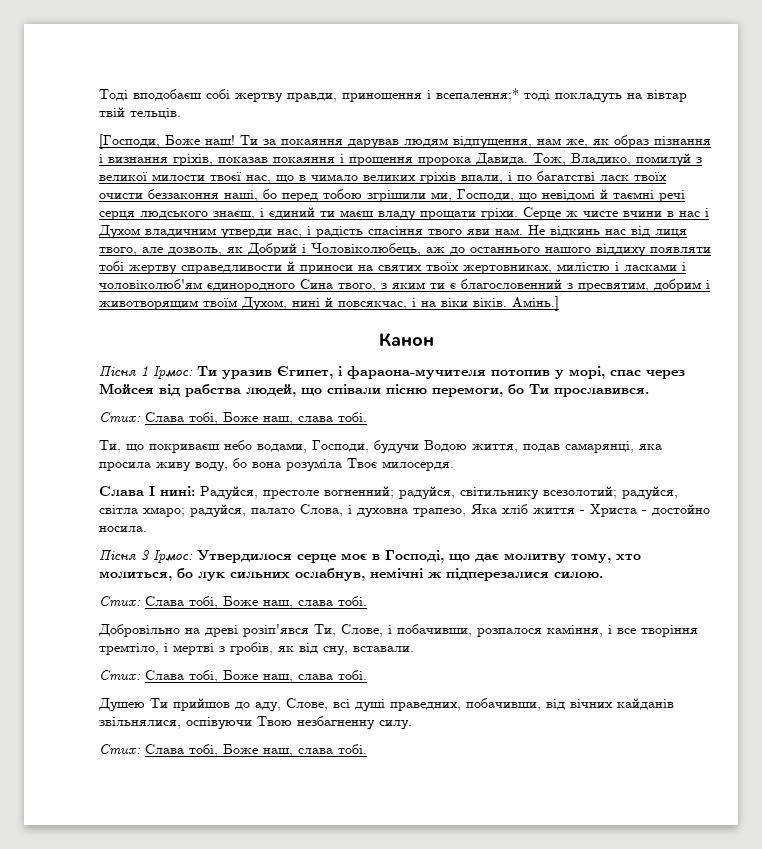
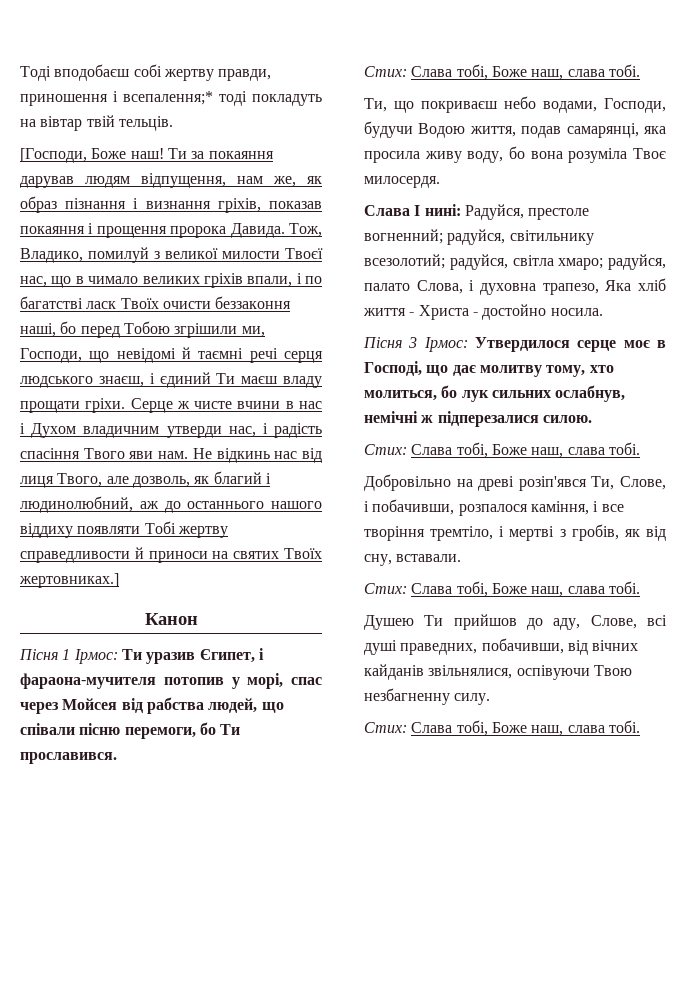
- Тож, Владико, помилуй з великої милости твоєї нас, що в чимало великих гріхів впали, і по багатстві ласк твоїх очисти беззаконня наші, бо перед тобою згрішили ми, Господи, що невідомі й таємні речі серця людського знаєш, і єдиний ти маєш владу прощати гріхи.
+ Тож, Владико, помилуй з великої милости Твоєї нас, що в чимало великих гріхів впали, і по багатстві ласк Твоїх очисти беззаконня наші, бо перед Тобою згрішили ми, Господи, що невідомі й таємні речі серця людського знаєш, і єдиний Ти маєш владу прощати гріхи.
- Серце ж чисте вчини в нас і Духом владичним утверди нас, і радість спасіння твого яви нам.
+ Серце ж чисте вчини в нас і Духом владичним утверди нас, і радість спасіння Твого яви нам.
- Не відкинь нас від лиця твого, але дозволь, як Добрий і Чоловіколюбець, аж до останнього нашого віддиху появляти тобі жертву справедливости й приноси на святих твоїх жертовниках, милістю і ласками і чоловіколюб'ям єдинородного Сина твого, з яким ти є благословенний з пресвятим, добрим і животворящим твоїм Духом, нині й повсякчас, і на віки віків. Амінь.]
+ Не відкинь нас від лиця Твого, але дозволь, як благий і людинолюбний, аж до останнього нашого віддиху появляти Тобі жертву справедливости й приноси на святих Твоїх жертовниках.]

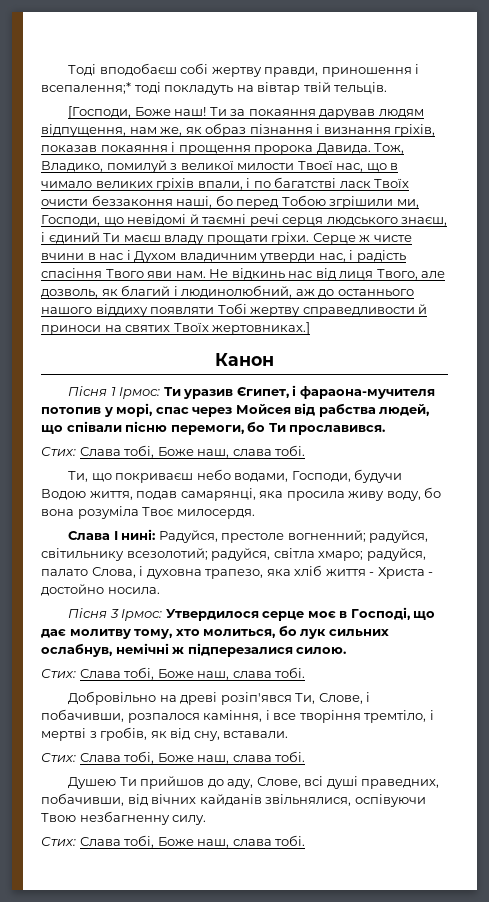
- Слава І нині: Радуйся, престоле вогненний; радуйся, світильнику всезолотий; радуйся, світла хмаро; радуйся, палато Слова, і духовна трапезо, Яка хліб життя - Христа - достойно носила.
+ Слава І нині: Радуйся, престоле вогненний; радуйся, світильнику всезолотий; радуйся, світла хмаро; радуйся, палато Слова, і духовна трапезо, яка хліб життя - Христа - достойно носила.

